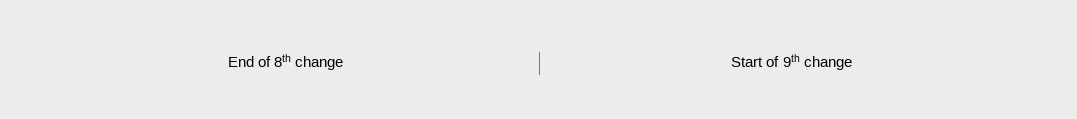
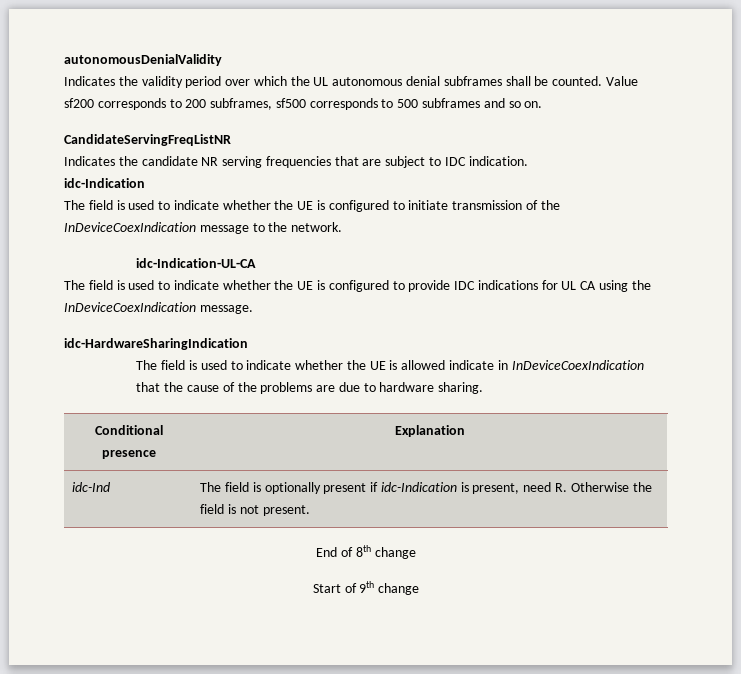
+ autonomousDenialValidity
+ Indicates the validity period over which the UL autonomous denial subframes shall be counted. Value sf200 corresponds to 200 subframes, sf500 corresponds to 500 subframes and so on.
+ CandidateServingFreqListNR
+ Indicates the candidate NR serving frequencies that are subject to IDC indication.
+ idc-Indication
+ The field is used to indicate whether the UE is configured to initiate transmission of the InDeviceCoexIndication message to the network.
+ idc-Indication-UL-CA
+ The field is used to indicate whether the UE is configured to provide IDC indications for UL CA using the InDeviceCoexIndication message.
+ idc-HardwareSharingIndication
+ The field is used to indicate whether the UE is allowed indicate in InDeviceCoexIndication that the cause of the problems are due to hardware sharing.
+ Conditional presence | Explanation
+ idc-Ind | The field is optionally present if idc-Indication is present, need R. Otherwise the field is not present.

